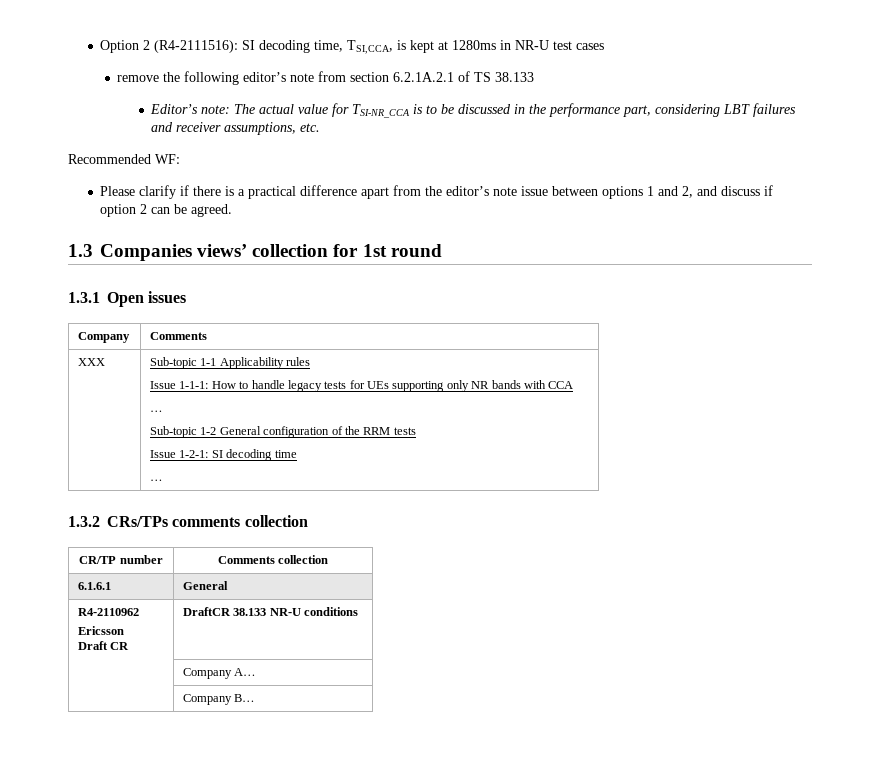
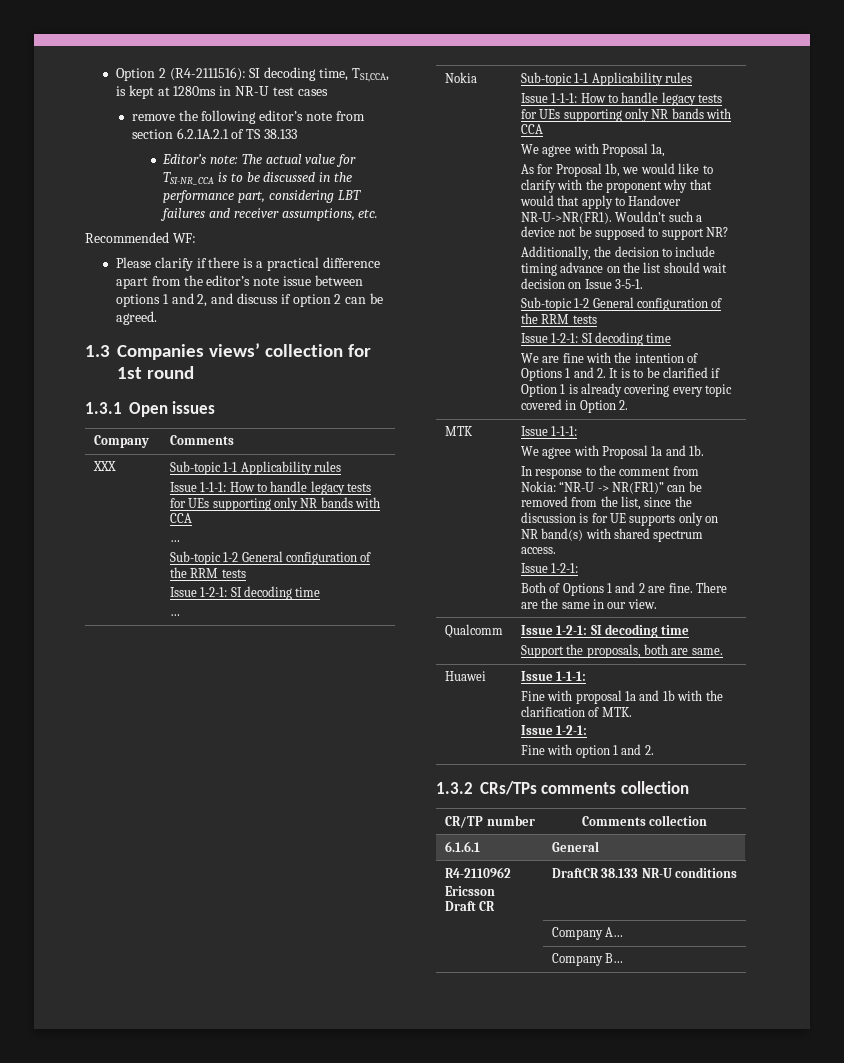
+ Nokia | Sub-topic 1-1 Applicability rules
+ Issue 1-1-1: How to handle legacy tests for UEs supporting only NR bands with CCA
+ We agree with Proposal 1a,
+ As for Proposal 1b, we would like to clarify with the proponent why that would that apply to Handover NR-U->NR(FR1). Wouldn’t such a device not be supposed to support NR?
+ Additionally, the decision to include timing advance on the list should wait decision on Issue 3-5-1.
+ Sub-topic 1-2 General configuration of the RRM tests
+ Issue 1-2-1: SI decoding time
+ We are fine with the intention of Options 1 and 2. It is to be clarified if Option 1 is already covering every topic covered in Option 2.
+ MTK | Issue 1-1-1:
+ We agree with Proposal 1a and 1b.
+ In response to the comment from Nokia: “NR-U -> NR(FR1)” can be removed from the list, since the discussion is for UE supports only on NR band(s) with shared spectrum access.
+ Issue 1-2-1:
+ Both of Options 1 and 2 are fine. There are the same in our view.
+ Qualcomm | Issue 1-2-1: SI decoding time
+ Support the proposals, both are same.
+ Huawei | Issue 1-1-1:
+ Fine with proposal 1a and 1b with the clarification of MTK.
+ Issue 1-2-1:
+ Fine with option 1 and 2.

